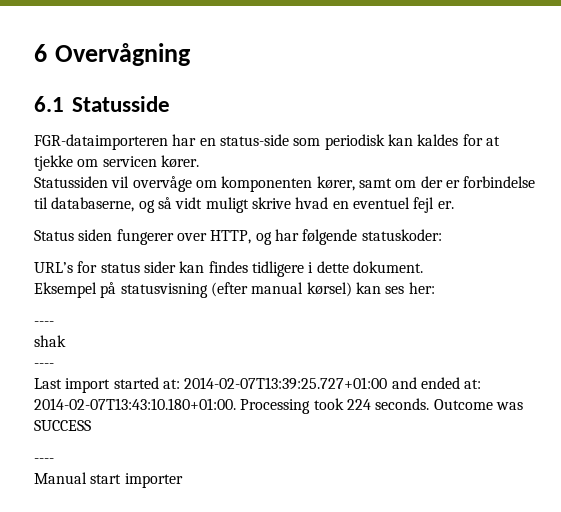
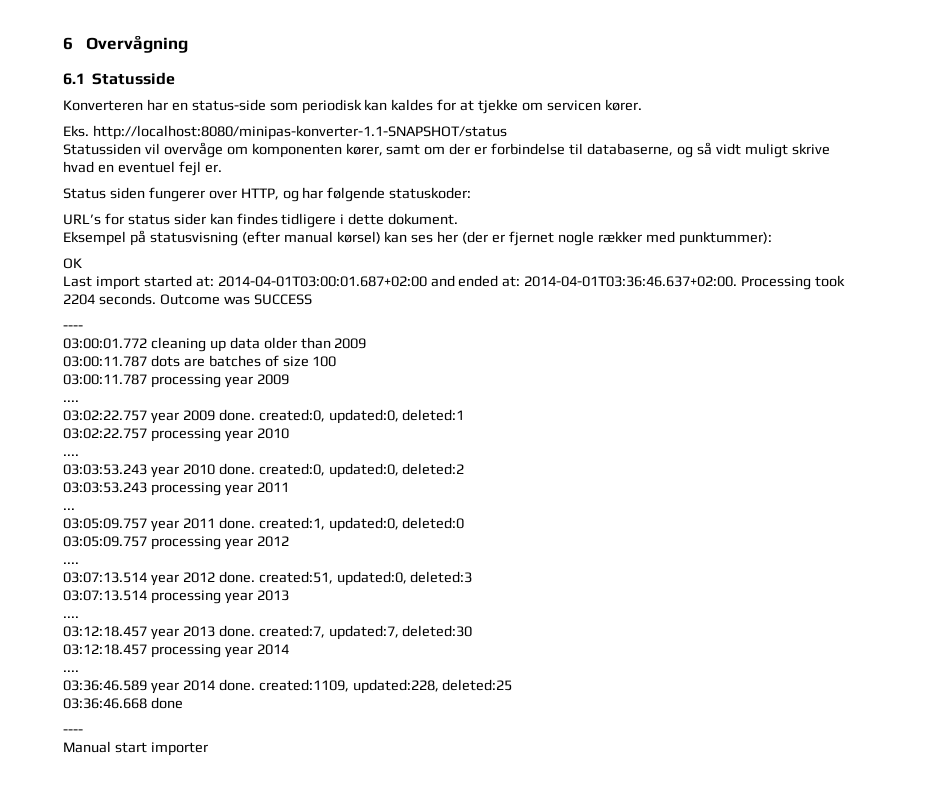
- FGR-dataimporteren har en status-side som periodisk kan kaldes for at tjekke om servicen kører.
+ Konverteren har en status-side som periodisk kan kaldes for at tjekke om servicen kører.
+ Eks. http://localhost:8080/minipas-konverter-1.1-SNAPSHOT/status
- Eksempel på statusvisning (efter manual kørsel) kan ses her:
- ----
- shak
- ----
+ Eksempel på statusvisning (efter manual kørsel) kan ses her (der er fjernet nogle rækker med punktummer):
+ OK
- Last import started at: 2014-02-07T13:39:25.727+01:00 and ended at: 2014-02-07T13:43:10.180+01:00. Processing took 224 seconds.
+ Last import started at: 2014-04-01T03:00:01.687+02:00 and ended at: 2014-04-01T03:36:46.637+02:00. Processing took 2204 seconds.
+ 03:00:01.772 cleaning up data older than 2009
+ 03:00:11.787 dots are batches of size 100
+ 03:00:11.787 processing year 2009
+ ....
+ 03:02:22.757 year 2009 done. created:0, updated:0, deleted:1
+ 03:02:22.757 processing year 2010
+ ....
+ 03:03:53.243 year 2010 done. created:0, updated:0, deleted:2
+ 03:03:53.243 processing year 2011
+ ...
+ 03:05:09.757 year 2011 done. created:1, updated:0, deleted:0
+ 03:05:09.757 processing year 2012
+ ....
+ 03:07:13.514 year 2012 done. created:51, updated:0, deleted:3
+ 03:07:13.514 processing year 2013
+ ....
+ 03:12:18.457 year 2013 done. created:7, updated:7, deleted:30
+ 03:12:18.457 processing year 2014
+ ....
+ 03:36:46.589 year 2014 done. created:1109, updated:228, deleted:25
+ 03:36:46.668 done
+ ----

